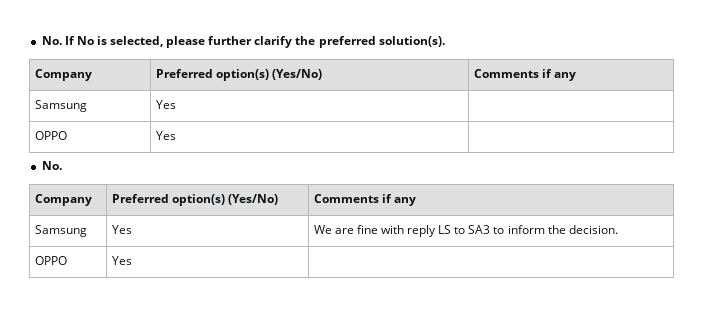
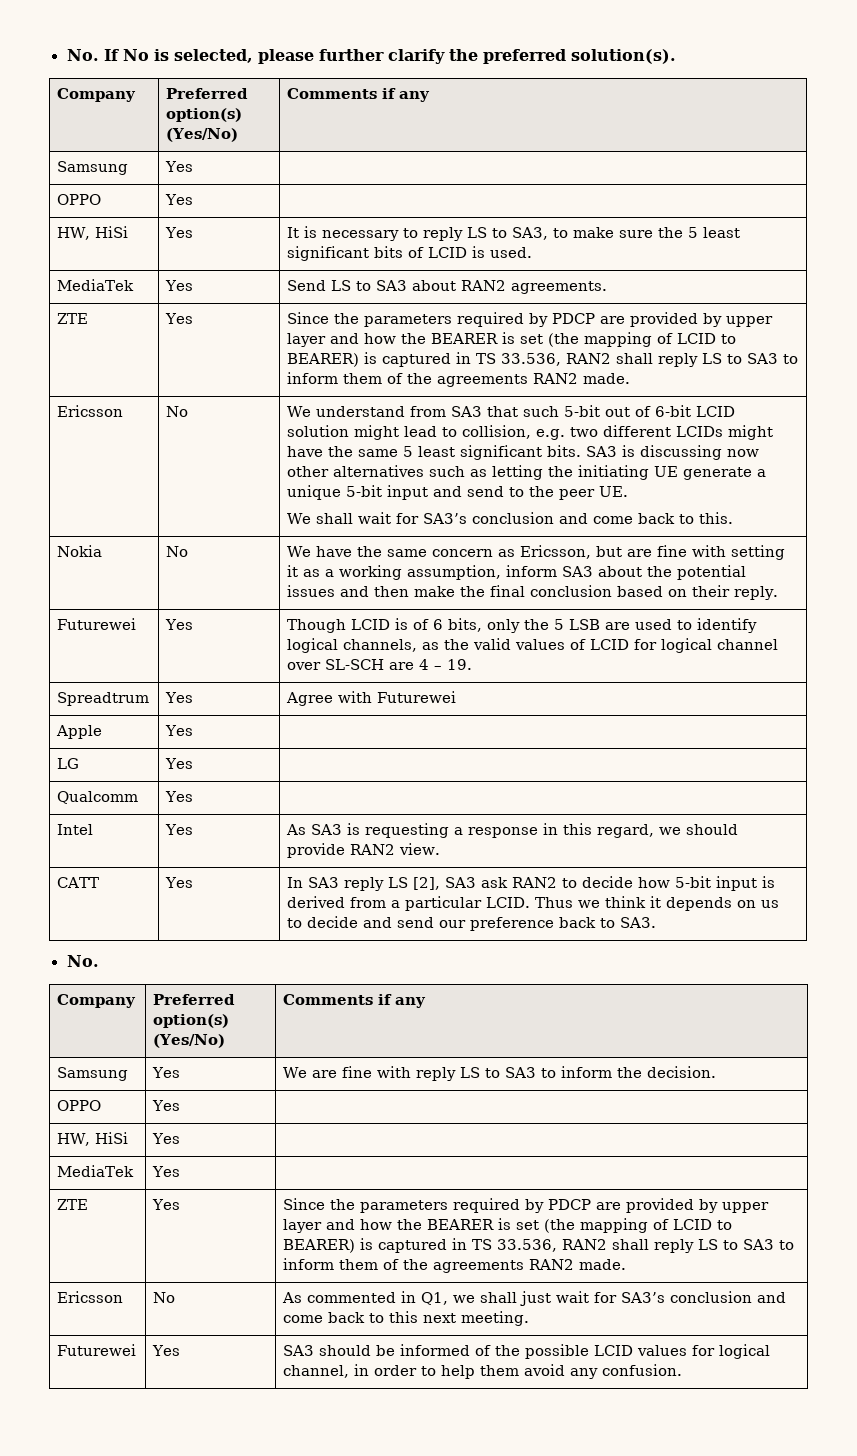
+ HW, HiSi | Yes | It is necessary to reply LS to SA3, to make sure the 5 least significant bits of LCID is used.
+ MediaTek | Yes | Send LS to SA3 about RAN2 agreements.
+ ZTE | Yes | Since the parameters required by PDCP are provided by upper layer and how the BEARER is set (the mapping of LCID to BEARER) is captured in TS 33.536, RAN2 shall reply LS to SA3 to inform them of the agreements RAN2 made.
+ Ericsson | No | We understand from SA3 that such 5-bit out of 6-bit LCID solution might lead to collision, e.g. two different LCIDs might have the same 5 least significant bits. SA3 is discussing now other alternatives such as letting the initiating UE generate a unique 5-bit input and send to the peer UE.
+ We shall wait for SA3’s conclusion and come back to this.
+ Nokia | No | We have the same concern as Ericsson, but are fine with setting it as a working assumption, inform SA3 about the potential issues and then make the final conclusion based on their reply.
+ Futurewei | Yes | Though LCID is of 6 bits, only the 5 LSB are used to identify logical channels, as the valid values of LCID for logical channel over SL-SCH are 4 – 19.
+ Spreadtrum | Yes | Agree with Futurewei
+ Apple | Yes |
+ LG | Yes |
+ Qualcomm | Yes |
+ Intel | Yes | As SA3 is requesting a response in this regard, we should provide RAN2 view.
+ CATT | Yes | In SA3 reply LS [2], SA3 ask RAN2 to decide how 5-bit input is derived from a particular LCID. Thus we think it depends on us to decide and send our preference back to SA3.
  Samsung | Yes | We are fine with reply LS to SA3 to inform the decision.
  OPPO | Yes |
+ HW, HiSi | Yes |
+ MediaTek | Yes |
+ ZTE | Yes | Since the parameters required by PDCP are provided by upper layer and how the BEARER is set (the mapping of LCID to BEARER) is captured in TS 33.536, RAN2 shall reply LS to SA3 to inform them of the agreements RAN2 made.
+ Ericsson | No | As commented in Q1, we shall just wait for SA3’s conclusion and come back to this next meeting.
+ Futurewei | Yes | SA3 should be informed of the possible LCID values for logical channel, in order to help them avoid any confusion.

